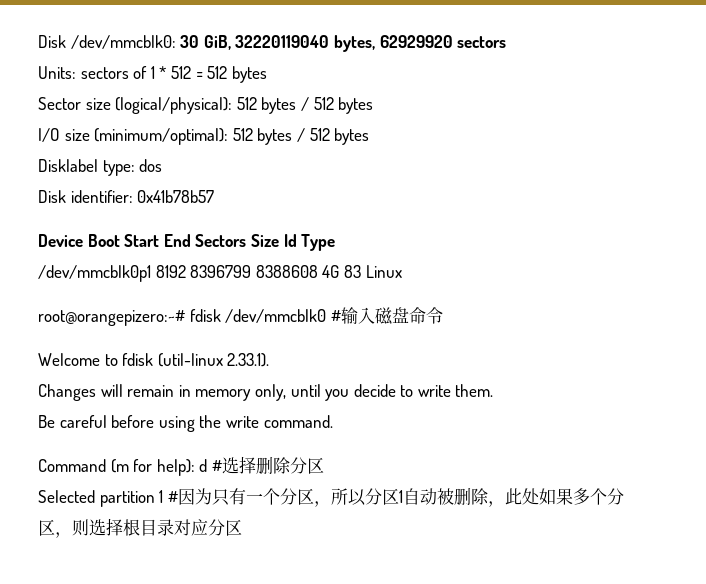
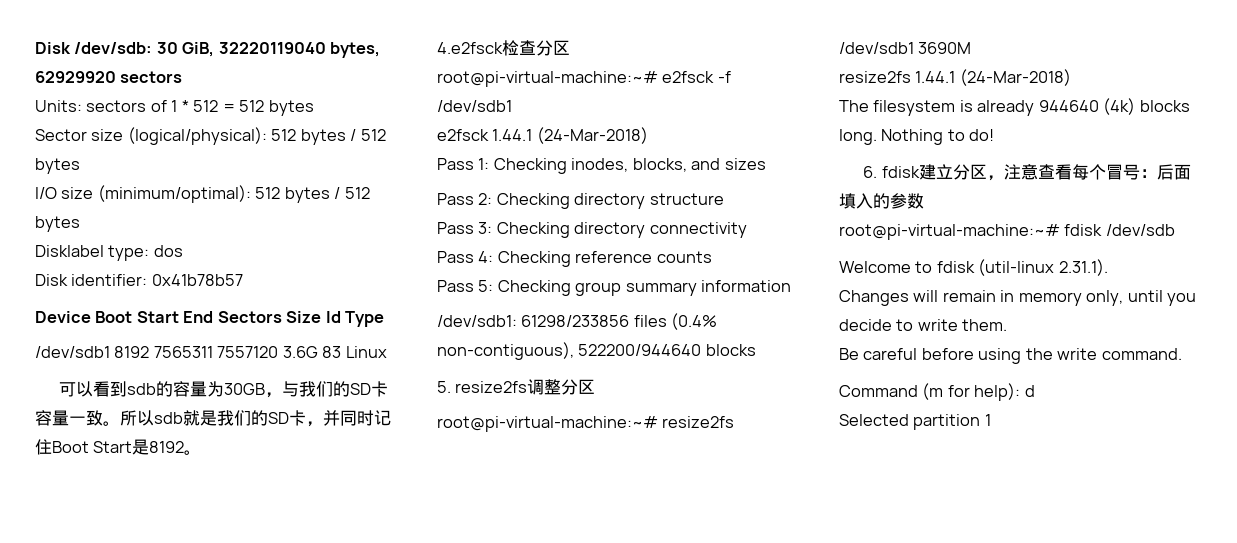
- Disk /dev/mmcblk0: 30 GiB, 32220119040 bytes, 62929920 sectors
+ Disk /dev/sdb: 30 GiB, 32220119040 bytes, 62929920 sectors
- /dev/mmcblk0p1 8192 8396799 8388608 4G 83 Linux
- root@orangepizero:~# fdisk /dev/mmcblk0 #输入磁盘命令
+ /dev/sdb1 8192 7565311 7557120 3.6G 83 Linux
+ 可以看到sdb的容量为30GB，与我们的SD卡容量一致。所以sdb就是我们的SD卡，并同时记住Boot Start是8192。
+ 4.e2fsck检查分区
+ root@pi-virtual-machine:~# e2fsck -f /dev/sdb1
+ e2fsck 1.44.1 (24-Mar-2018)
+ Pass 1: Checking inodes, blocks, and sizes
+ Pass 2: Checking directory structure
+ Pass 3: Checking directory connectivity
+ Pass 4: Checking reference counts
+ Pass 5: Checking group summary information
+ /dev/sdb1: 61298/233856 files (0.4% non-contiguous), 522200/944640 blocks
+ 5. resize2fs调整分区
+ root@pi-virtual-machine:~# resize2fs /dev/sdb1 3690M
+ resize2fs 1.44.1 (24-Mar-2018)
+ The filesystem is already 944640 (4k) blocks long. Nothing to do!
+ 6. fdisk建立分区，注意查看每个冒号：后面填入的参数
+ root@pi-virtual-machine:~# fdisk /dev/sdb
- Welcome to fdisk (util-linux 2.33.1).
+ Welcome to fdisk (util-linux 2.31.1).
- Command (m for help): d #选择删除分区
+ Command (m for help): d
- Selected partition 1 #因为只有一个分区，所以分区1自动被删除，此处如果多个分区，则选择根目录对应分区
+ Selected partition 1

